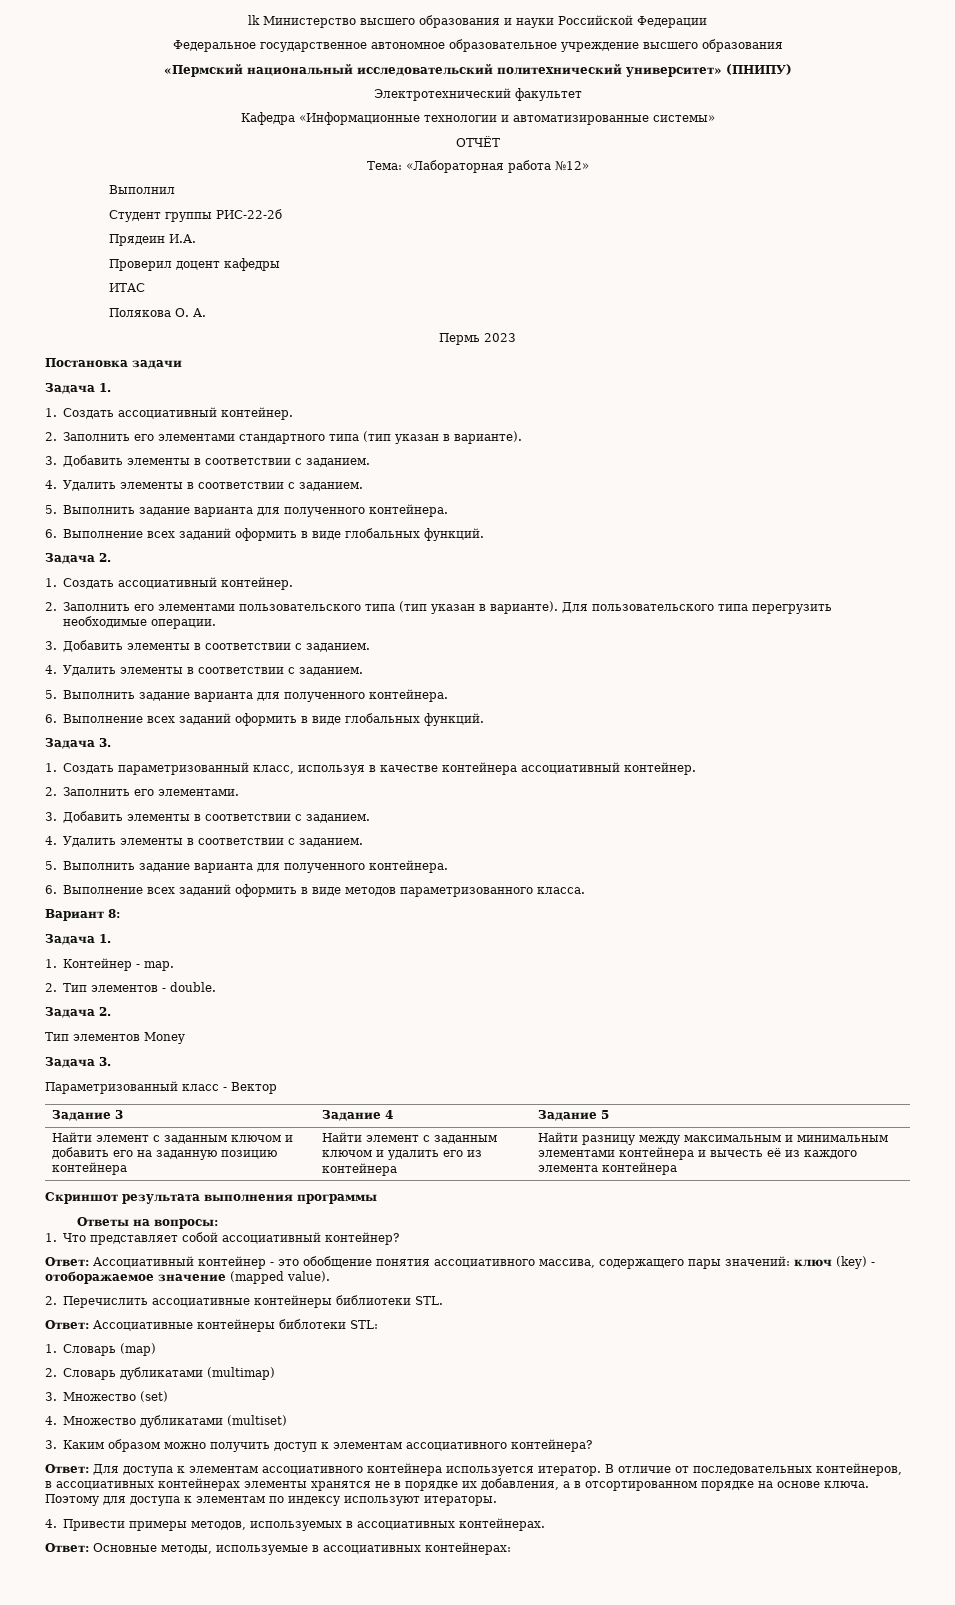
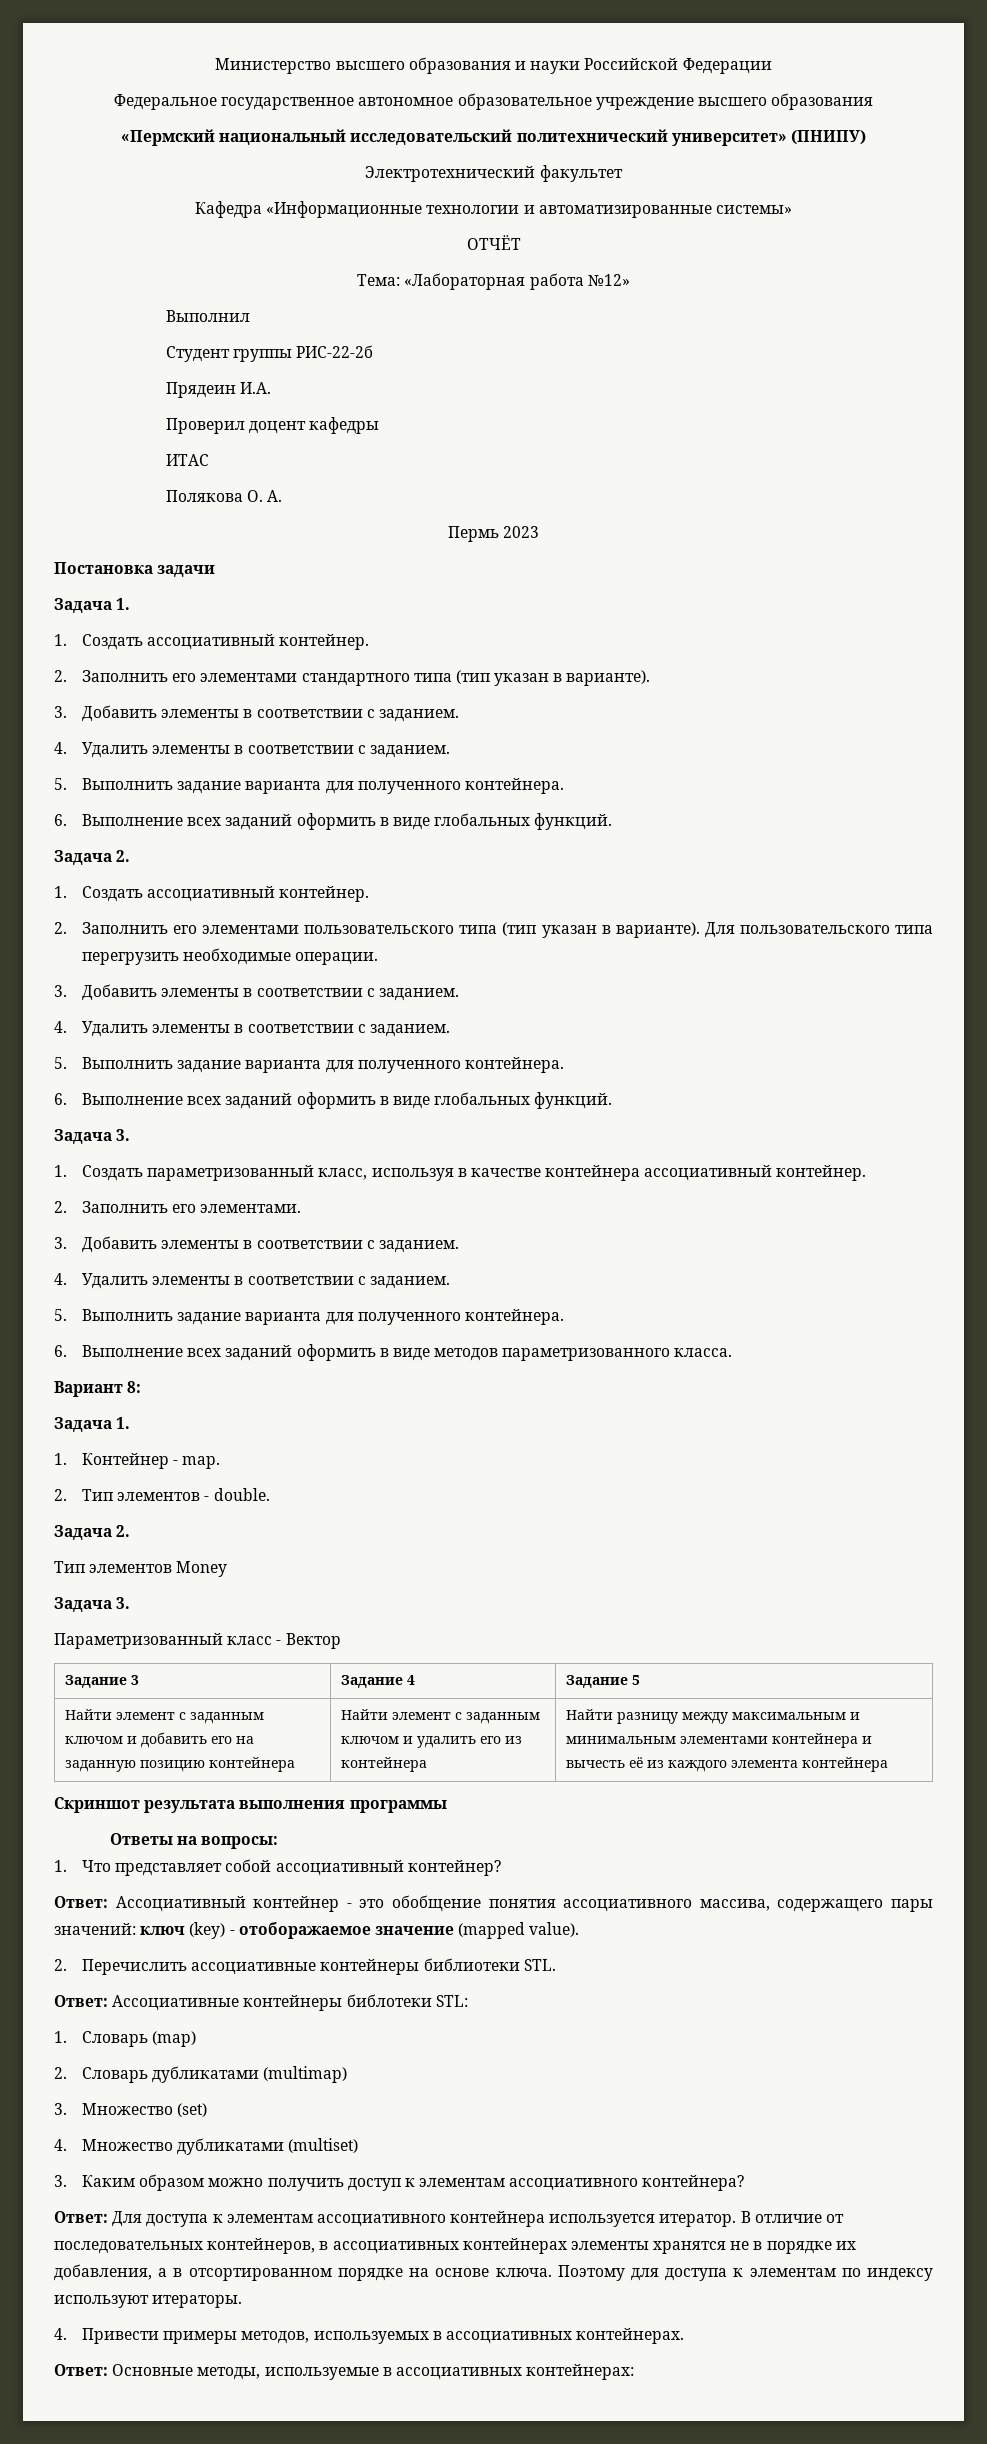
- lk Министерство высшего образования и науки Российской Федерации
+ Министерство высшего образования и науки Российской Федерации

